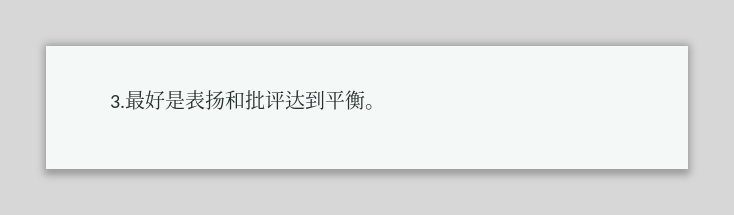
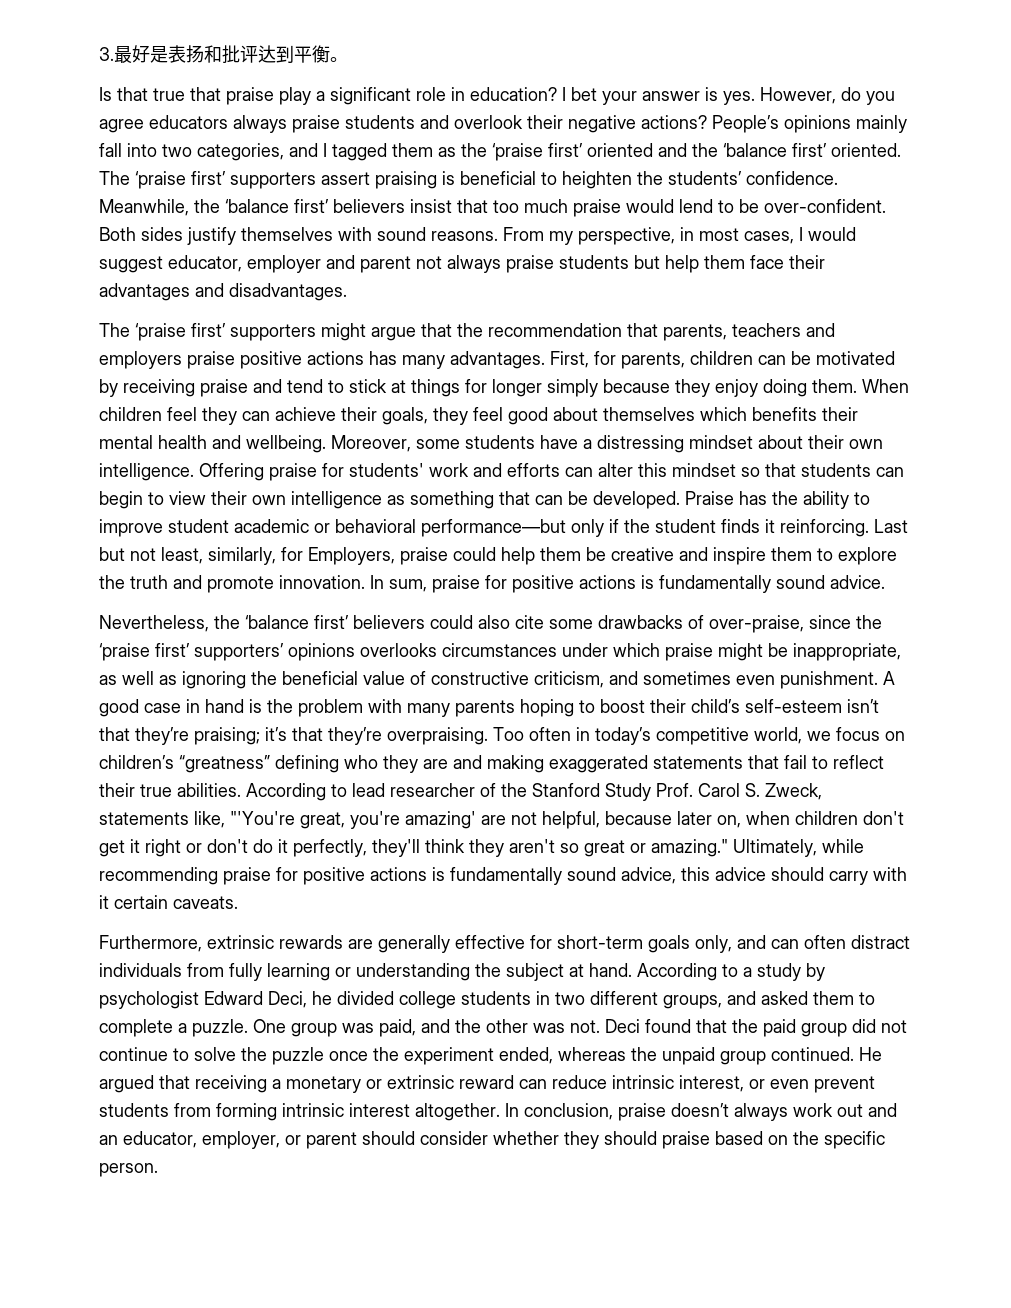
+ Is that true that praise play a significant role in education? I bet your answer is yes. However, do you agree educators always praise students and overlook their negative actions? People’s opinions mainly fall into two categories, and I tagged them as the ‘praise first’ oriented and the ‘balance first’ oriented. The ‘praise first’ supporters assert praising is beneficial to heighten the students’ confidence. Meanwhile, the ‘balance first’ believers insist that too much praise would lend to be over-confident. Both sides justify themselves with sound reasons. From my perspective, in most cases, I would suggest educator, employer and parent not always praise students but help them face their advantages and disadvantages.
+ The ‘praise first’ supporters might argue that the recommendation that parents, teachers and employers praise positive actions has many advantages. First, for parents, children can be motivated by receiving praise and tend to stick at things for longer simply because they enjoy doing them. When children feel they can achieve their goals, they feel good about themselves which benefits their mental health and wellbeing. Moreover, some students have a distressing mindset about their own intelligence. Offering praise for students' work and efforts can alter this mindset so that students can begin to view their own intelligence as something that can be developed. Praise has the ability to improve student academic or behavioral performance—but only if the student finds it reinforcing. Last but not least, similarly, for Employers, praise could help them be creative and inspire them to explore the truth and promote innovation. In sum, praise for positive actions is fundamentally sound advice.
+ Nevertheless, the ‘balance first’ believers could also cite some drawbacks of over-praise, since the ‘praise first’ supporters’ opinions overlooks circumstances under which praise might be inappropriate, as well as ignoring the beneficial value of constructive criticism, and sometimes even punishment. A good case in hand is the problem with many parents hoping to boost their child’s self-esteem isn’t that they’re praising; it’s that they’re overpraising. Too often in today’s competitive world, we focus on children’s “greatness” defining who they are and making exaggerated statements that fail to reflect their true abilities. According to lead researcher of the Stanford Study Prof. Carol S. Zweck, statements like, "'You're great, you're amazing' are not helpful, because later on, when children don't get it right or don't do it perfectly, they'll think they aren't so great or amazing." Ultimately, while recommending praise for positive actions is fundamentally sound advice, this advice should carry with it certain caveats.
+ Furthermore, extrinsic rewards are generally effective for short-term goals only, and can often distract individuals from fully learning or understanding the subject at hand. According to a study by psychologist Edward Deci, he divided college students in two different groups, and asked them to complete a puzzle. One group was paid, and the other was not. Deci found that the paid group did not continue to solve the puzzle once the experiment ended, whereas the unpaid group continued. He argued that receiving a monetary or extrinsic reward can reduce intrinsic interest, or even prevent students from forming intrinsic interest altogether. In conclusion, praise doesn’t always work out and an educator, employer, or parent should consider whether they should praise based on the specific person.

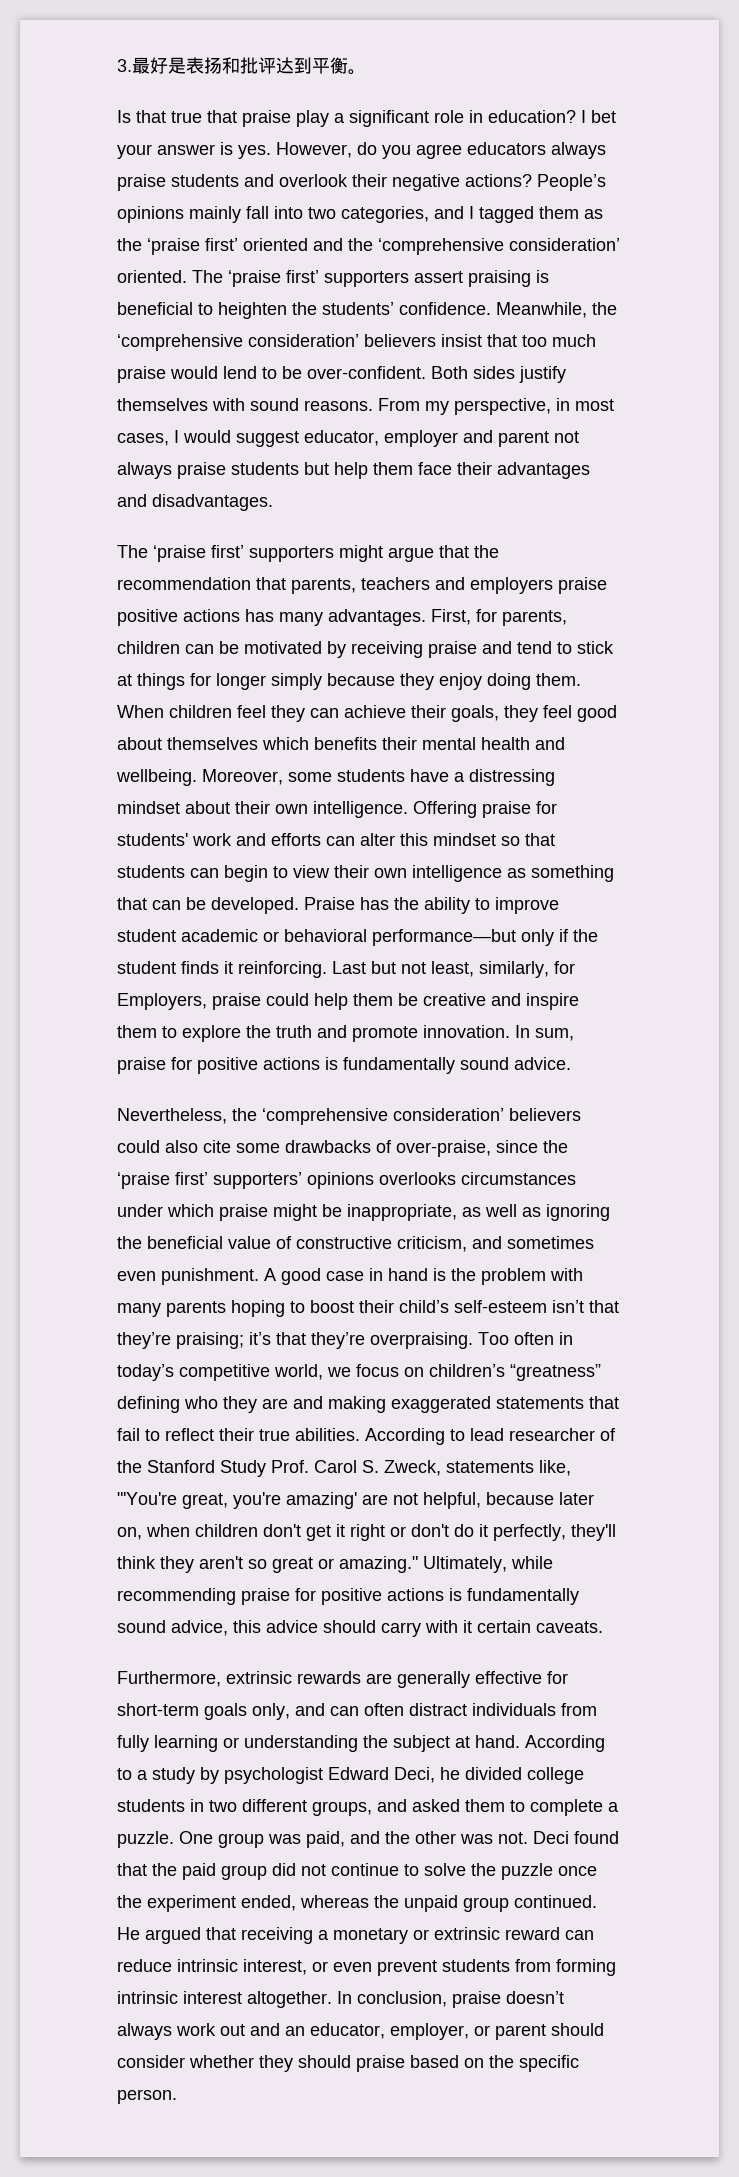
- People’s opinions mainly fall into two categories, and I tagged them as the ‘praise first’ oriented and the ‘balance first’ oriented.
+ People’s opinions mainly fall into two categories, and I tagged them as the ‘praise first’ oriented and the ‘comprehensive consideration’ oriented.
- Meanwhile, the ‘balance first’ believers insist that too much praise would lend to be over-confident.
+ Meanwhile, the ‘comprehensive consideration’ believers insist that too much praise would lend to be over-confident.
- Nevertheless, the ‘balance first’ believers could also cite some drawbacks of over-praise, since the ‘praise first’ supporters’ opinions overlooks circumstances under which praise might be inappropriate, as well as ignoring the beneficial value of constructive criticism, and sometimes even punishment.
+ Nevertheless, the ‘comprehensive consideration’ believers could also cite some drawbacks of over-praise, since the ‘praise first’ supporters’ opinions overlooks circumstances under which praise might be inappropriate, as well as ignoring the beneficial value of constructive criticism, and sometimes even punishment.

